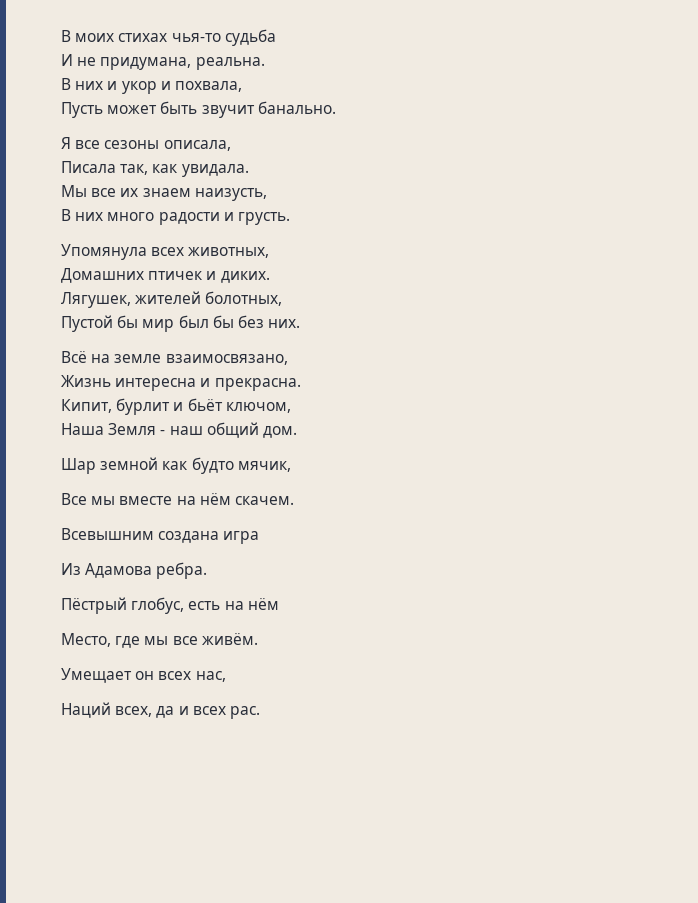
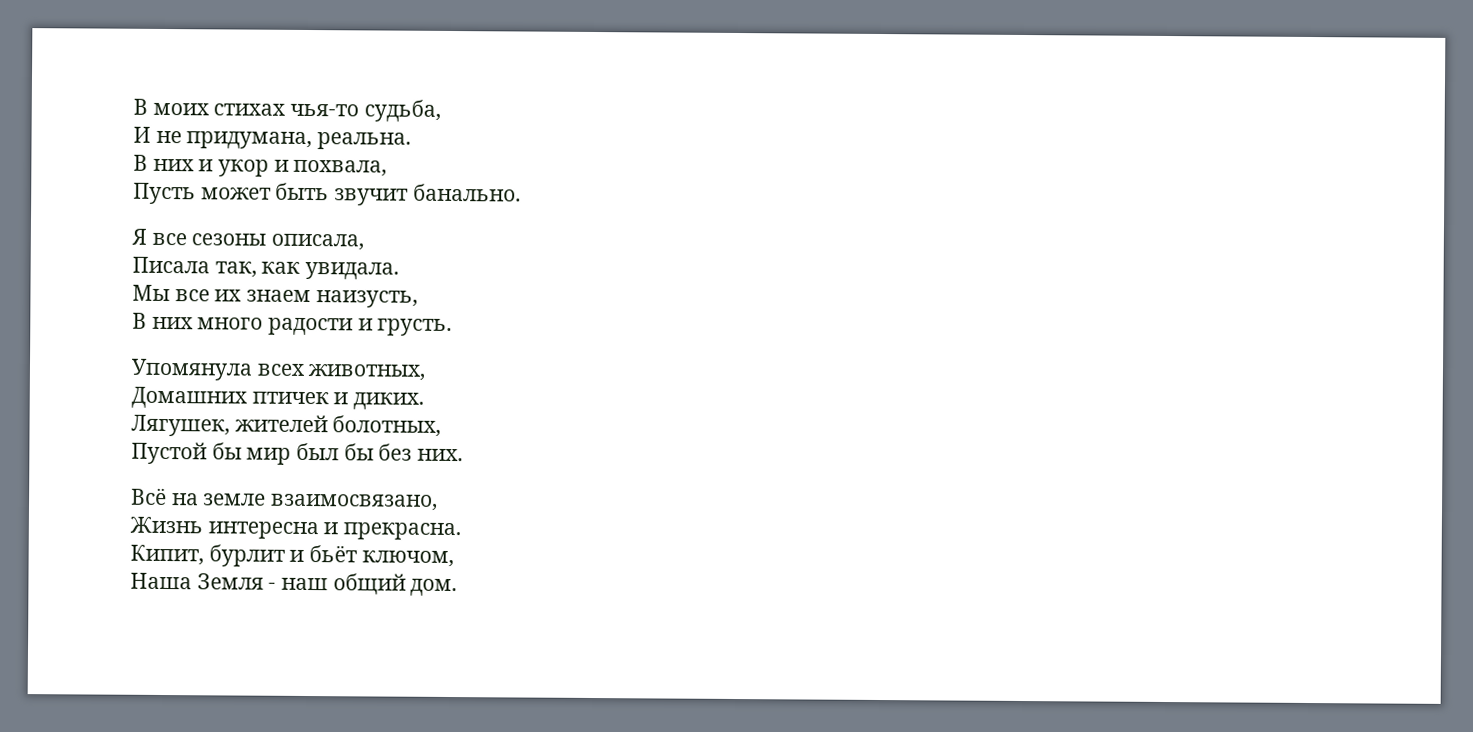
- В моих стихах чья-то судьба
+ В моих стихах чья-то судьба,
- Шар земной как будто мячик,
- Все мы вместе на нём скачем.
- Всевышним создана игра
- Из Адамова ребра.
- Пёстрый глобус, есть на нём
- Место, где мы все живём.
- Умещает он всех нас,
- Наций всех, да и всех рас.

